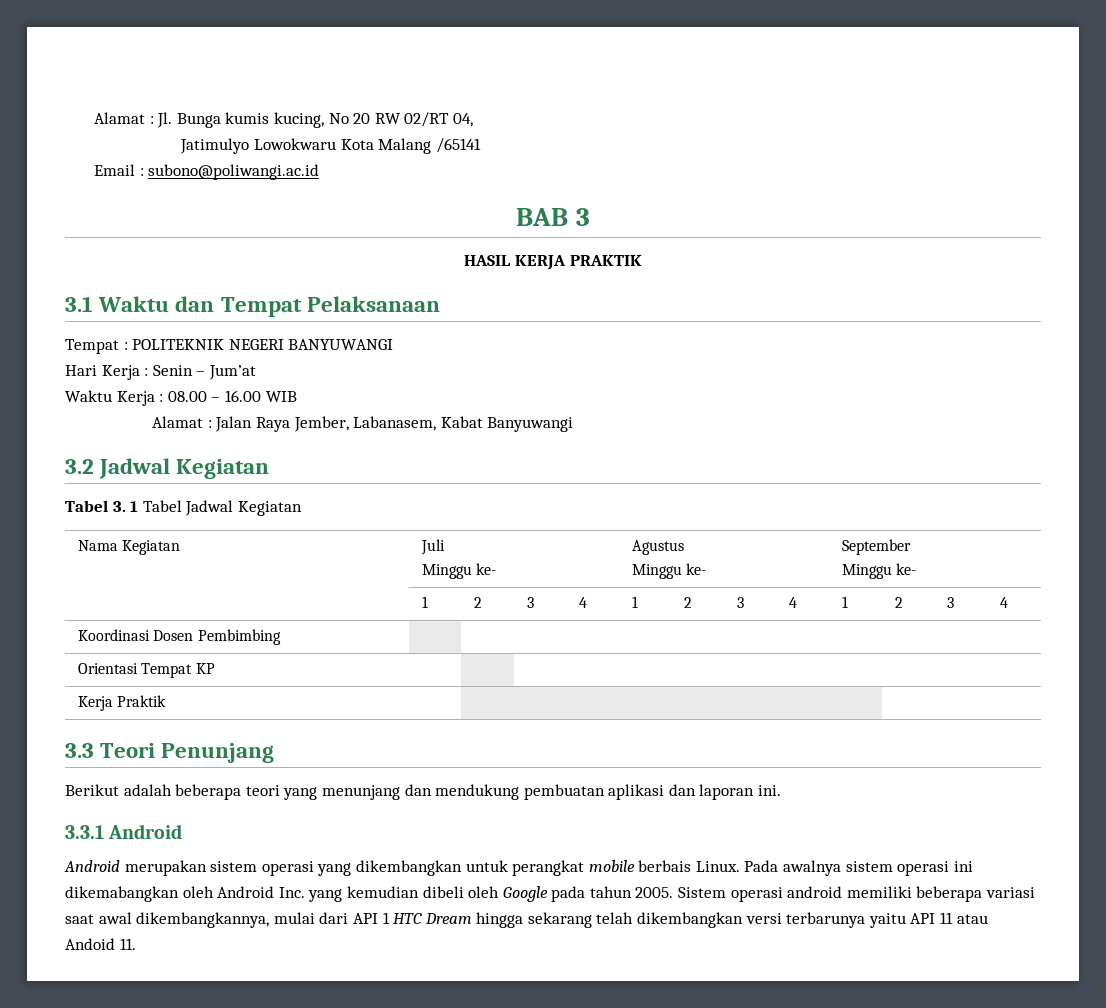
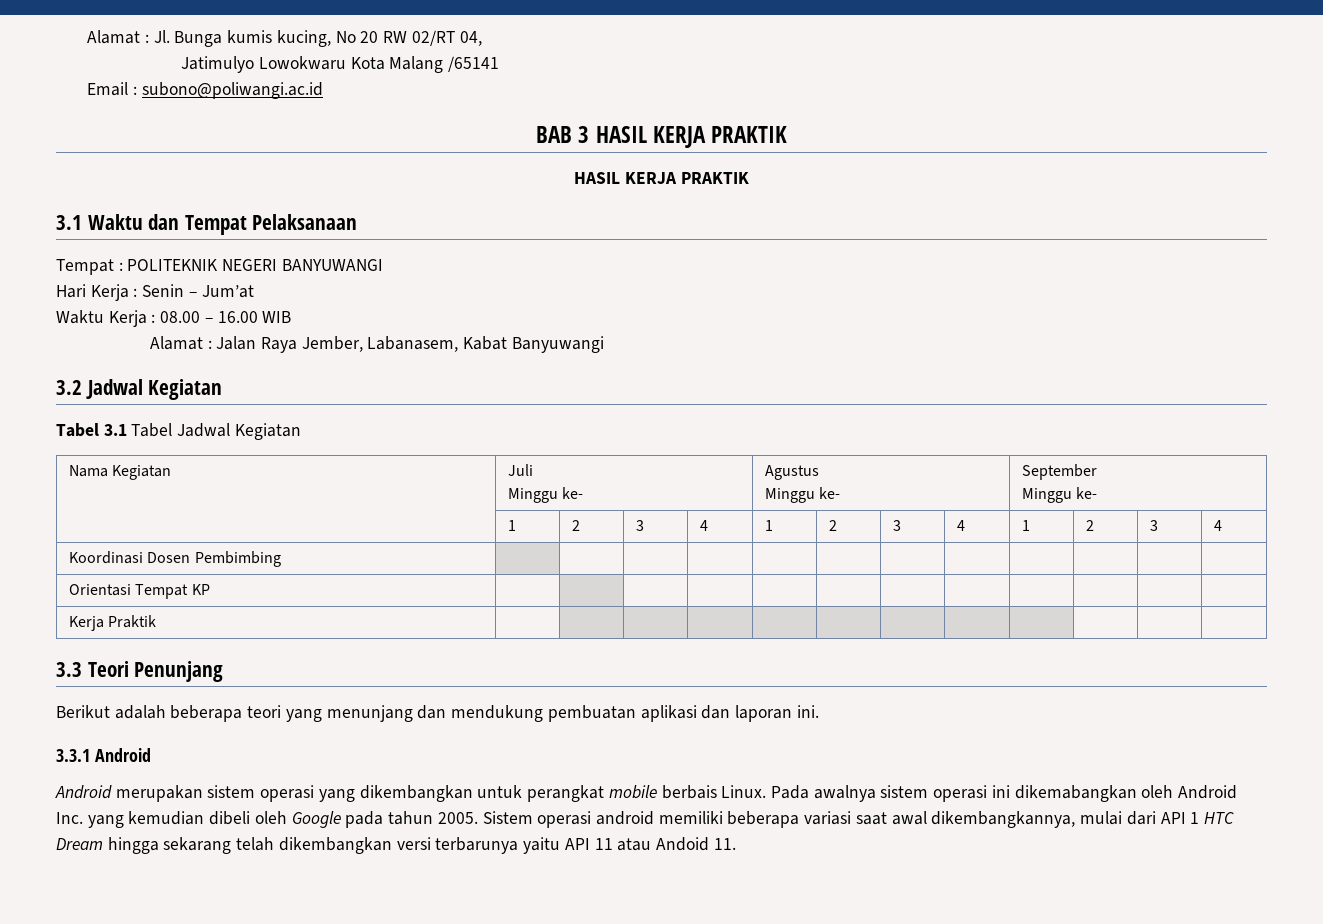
- BAB 3
+ BAB 3 HASIL KERJA PRAKTIK
- Tabel 3. 1 Tabel Jadwal Kegiatan
+ Tabel 3.1 Tabel Jadwal Kegiatan

